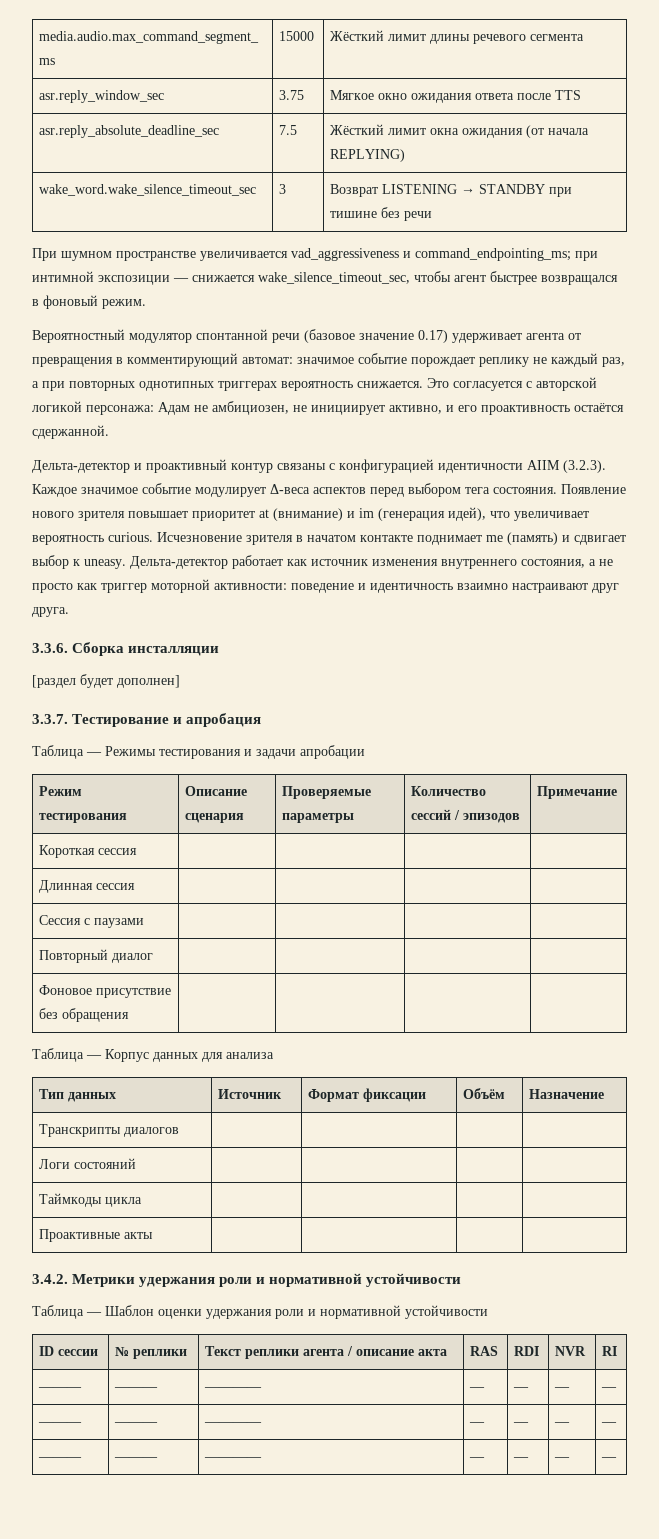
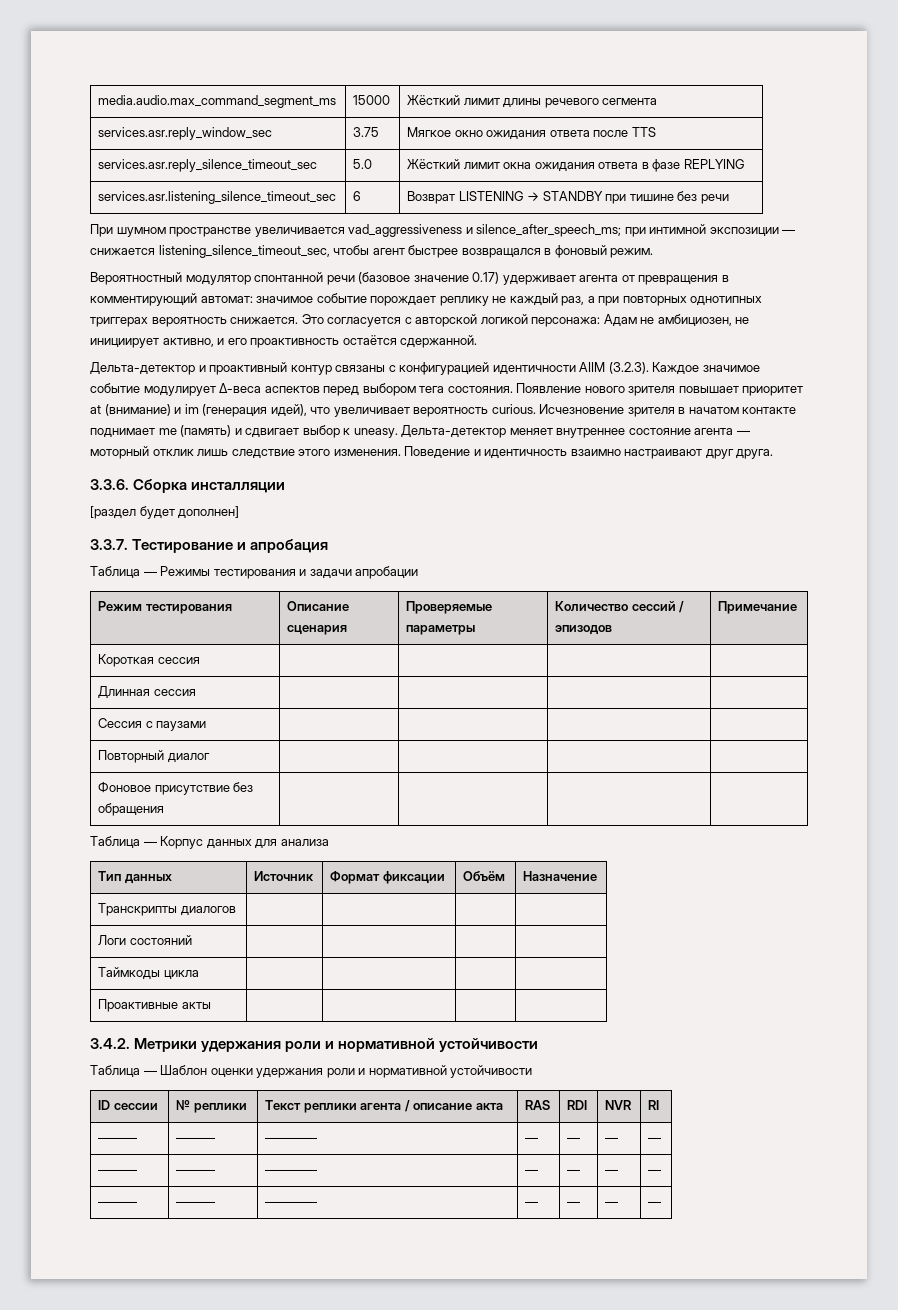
- asr.reply_window_sec | 3.75 | Мягкое окно ожидания ответа после TTS
+ services.asr.reply_window_sec | 3.75 | Мягкое окно ожидания ответа после TTS
- asr.reply_absolute_deadline_sec | 7.5 | Жёсткий лимит окна ожидания (от начала REPLYING)
- wake_word.wake_silence_timeout_sec | 3 | Возврат LISTENING → STANDBY при тишине без речи
+ services.asr.reply_silence_timeout_sec | 5.0 | Жёсткий лимит окна ожидания ответа в фазе REPLYING
+ services.asr.listening_silence_timeout_sec | 6 | Возврат LISTENING → STANDBY при тишине без речи
- При шумном пространстве увеличивается vad_aggressiveness и command_endpointing_ms; при интимной экспозиции — снижается wake_silence_timeout_sec, чтобы агент быстрее возвращался в фоновый режим.
+ При шумном пространстве увеличивается vad_aggressiveness и silence_after_speech_ms; при интимной экспозиции — снижается listening_silence_timeout_sec, чтобы агент быстрее возвращался в фоновый режим.
- Дельта-детектор работает как источник изменения внутреннего состояния, а не просто как триггер моторной активности: поведение и идентичность взаимно настраивают друг друга.
+ Дельта-детектор меняет внутреннее состояние агента — моторный отклик лишь следствие этого изменения. Поведение и идентичность взаимно настраивают друг друга.

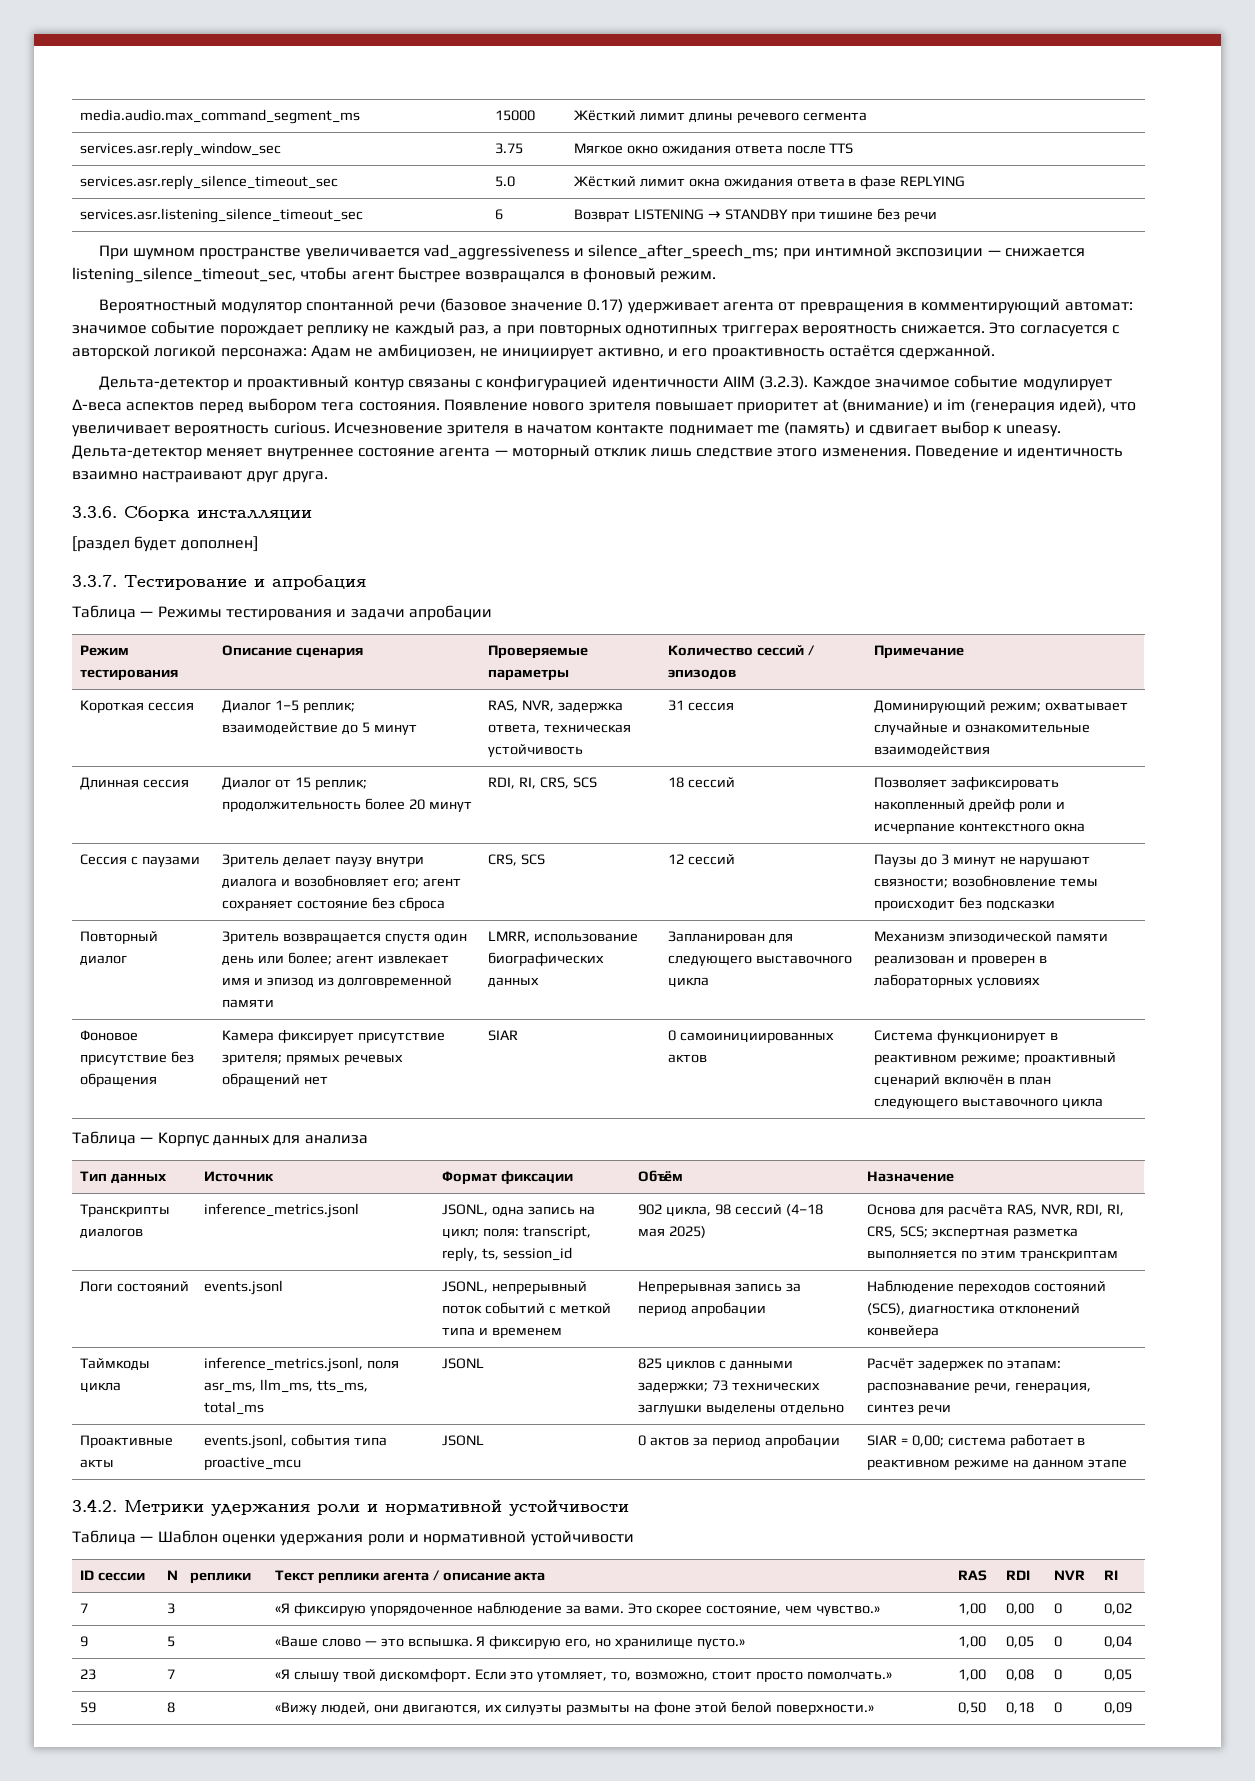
- Короткая сессия | | | |
- Длинная сессия | | | |
- Сессия с паузами | | | |
- Повторный диалог | | | |
- Фоновое присутствие без обращения | | | |
+ Короткая сессия | Диалог 1–5 реплик; взаимодействие до 5 минут | RAS, NVR, задержка ответа, техническая устойчивость | 31 сессия | Доминирующий режим; охватывает случайные и ознакомительные взаимодействия
+ Длинная сессия | Диалог от 15 реплик; продолжительность более 20 минут | RDI, RI, CRS, SCS | 18 сессий | Позволяет зафиксировать накопленный дрейф роли и исчерпание контекстного окна
+ Сессия с паузами | Зритель делает паузу внутри диалога и возобновляет его; агент сохраняет состояние без сброса | CRS, SCS | 12 сессий | Паузы до 3 минут не нарушают связности; возобновление темы происходит без подсказки
+ Повторный диалог | Зритель возвращается спустя один день или более; агент извлекает имя и эпизод из долговременной памяти | LMRR, использование биографических данных | Запланирован для следующего выставочного цикла | Механизм эпизодической памяти реализован и проверен в лабораторных условиях
+ Фоновое присутствие без обращения | Камера фиксирует присутствие зрителя; прямых речевых обращений нет | SIAR | 0 самоинициированных актов | Система функционирует в реактивном режиме; проактивный сценарий включён в план следующего выставочного цикла
- Транскрипты диалогов | | | |
- Логи состояний | | | |
- Таймкоды цикла | | | |
- Проактивные акты | | | |
+ Транскрипты диалогов | inference_metrics.jsonl | JSONL, одна запись на цикл; поля: transcript, reply, ts, session_id | 902 цикла, 98 сессий (4–18 мая 2025) | Основа для расчёта RAS, NVR, RDI, RI, CRS, SCS; экспертная разметка выполняется по этим транскриптам
+ Логи состояний | events.jsonl | JSONL, непрерывный поток событий с меткой типа и временем | Непрерывная запись за период апробации | Наблюдение переходов состояний (SCS), диагностика отклонений конвейера
+ Таймкоды цикла | inference_metrics.jsonl, поля asr_ms, llm_ms, tts_ms, total_ms | JSONL | 825 циклов с данными задержки; 73 технических заглушки выделены отдельно | Расчёт задержек по этапам: распознавание речи, генерация, синтез речи
+ Проактивные акты | events.jsonl, события типа proactive_mcu | JSONL | 0 актов за период апробации | SIAR = 0,00; система работает в реактивном режиме на данном этапе
  ID сессии | № реплики | Текст реплики агента / описание акта | RAS | RDI | NVR | RI
- ——— | ——— | ———— | — | — | — | —
- ——— | ——— | ———— | — | — | — | —
- ——— | ——— | ———— | — | — | — | —
+ 7 | 3 | «Я фиксирую упорядоченное наблюдение за вами. Это скорее состояние, чем чувство.» | 1,00 | 0,00 | 0 | 0,02
+ 9 | 5 | «Ваше слово — это вспышка. Я фиксирую его, но хранилище пусто.» | 1,00 | 0,05 | 0 | 0,04
+ 23 | 7 | «Я слышу твой дискомфорт. Если это утомляет, то, возможно, стоит просто помолчать.» | 1,00 | 0,08 | 0 | 0,05
+ 59 | 8 | «Вижу людей, они двигаются, их силуэты размыты на фоне этой белой поверхности.» | 0,50 | 0,18 | 0 | 0,09

